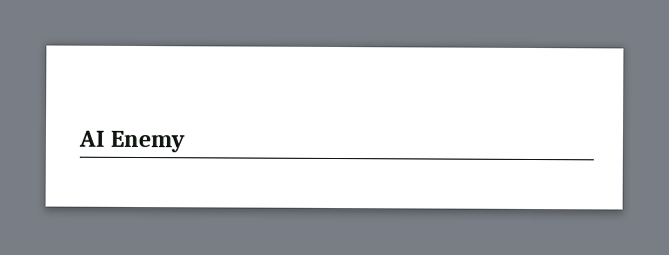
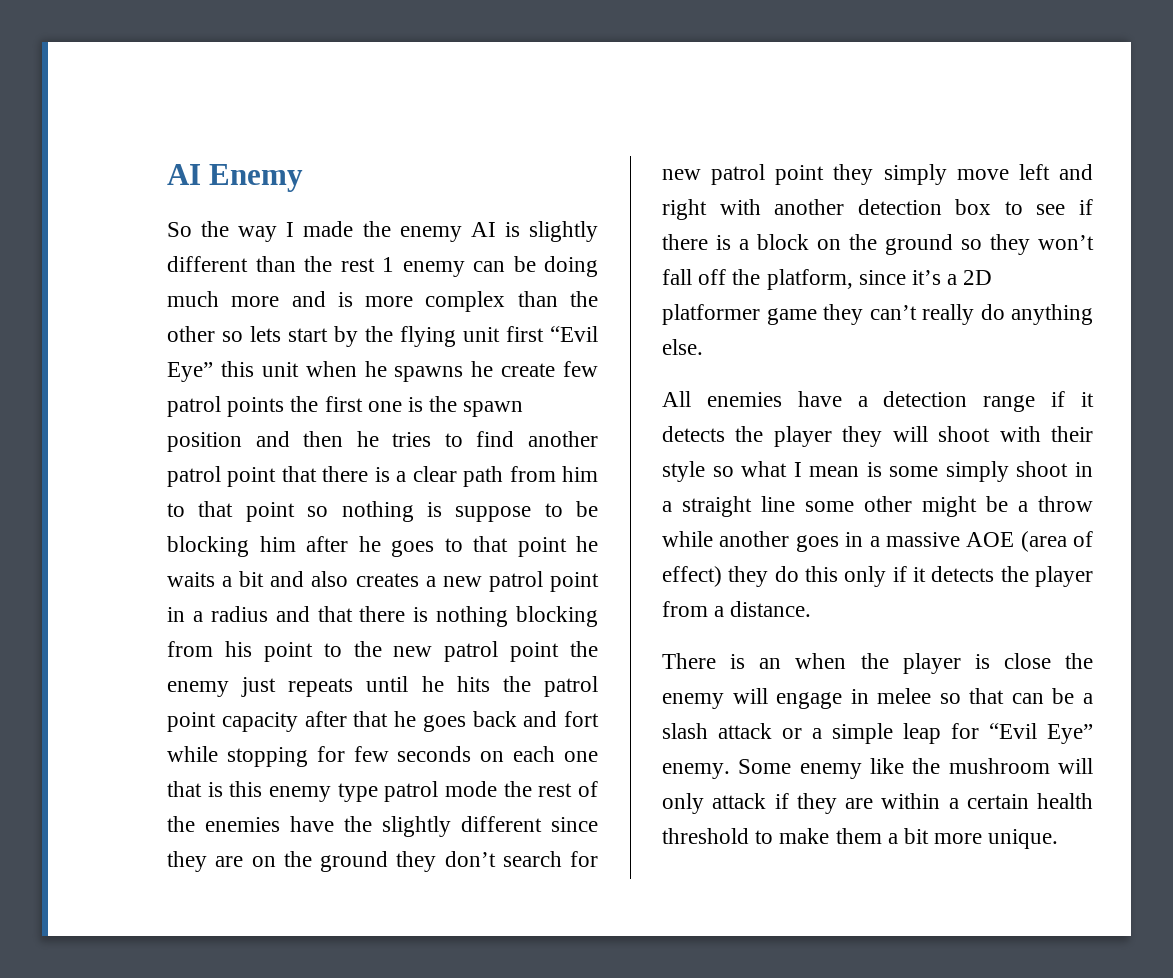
+ So the way I made the enemy AI is slightly different than the rest 1 enemy can be doing much more and is more complex than the other so lets start by the flying unit first “Evil Eye” this unit when he spawns he create few patrol points the first one is the spawn position and then he tries to find another patrol point that there is a clear path from him to that point so nothing is suppose to be blocking him after he goes to that point he waits a bit and also creates a new patrol point in a radius and that there is nothing blocking from his point to the new patrol point the enemy just repeats until he hits the patrol point capacity after that he goes back and fort while stopping for few seconds on each one that is this enemy type patrol mode the rest of the enemies have the slightly different since they are on the ground they don’t search for new patrol point they simply move left and right with another detection box to see if there is a block on the ground so they won’t fall off the platform, since it’s a 2D platformer game they can’t really do anything else.
+ All enemies have a detection range if it detects the player they will shoot with their style so what I mean is some simply shoot in a straight line some other might be a throw while another goes in a massive AOE (area of effect) they do this only if it detects the player from a distance.
+ There is an when the player is close the enemy will engage in melee so that can be a slash attack or a simple leap for “Evil Eye” enemy. Some enemy like the mushroom will only attack if they are within a certain health threshold to make them a bit more unique.

